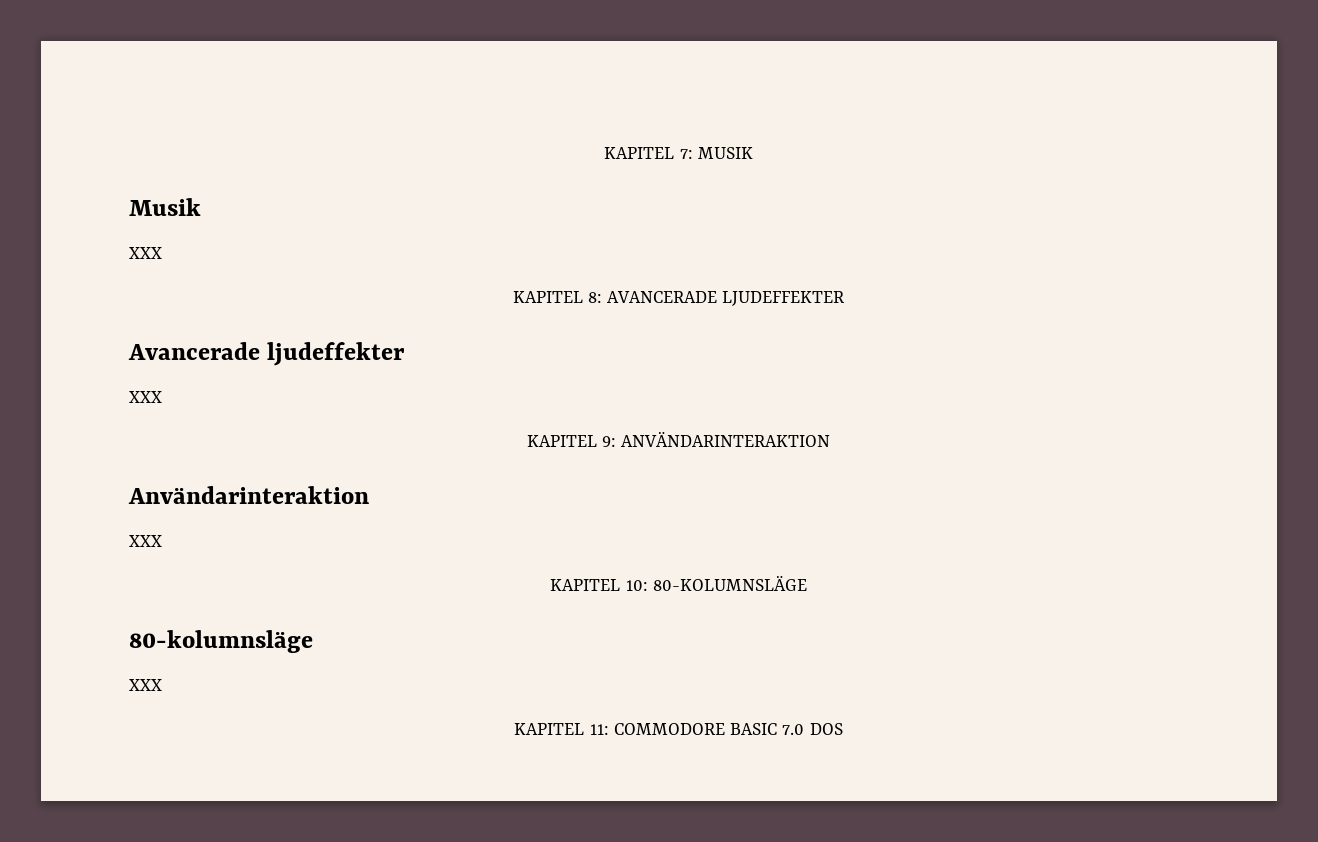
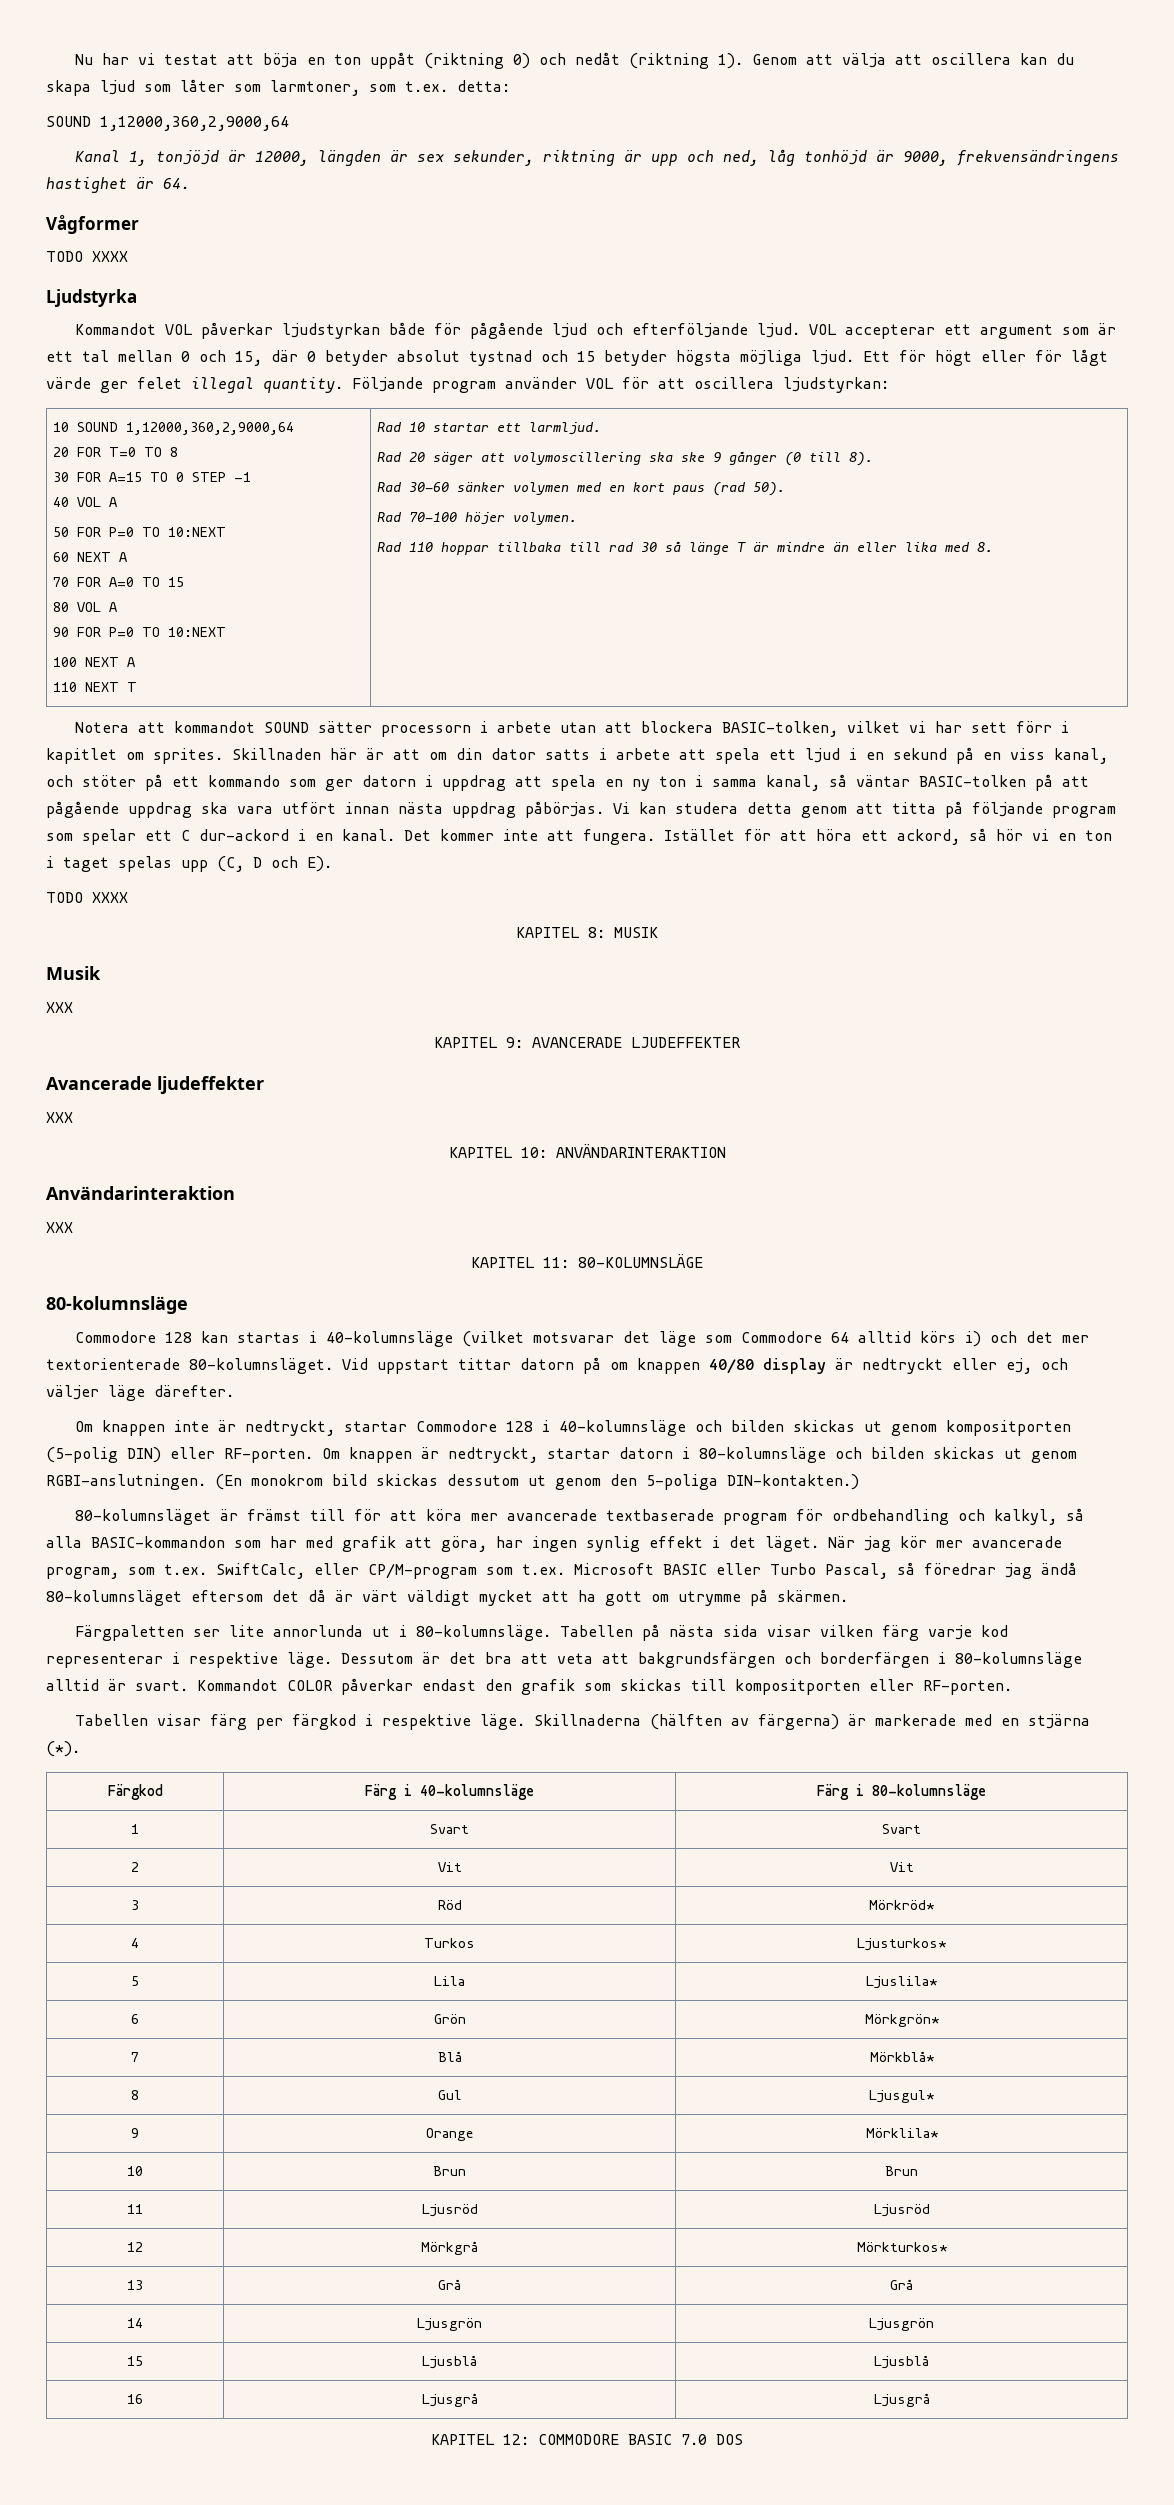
- KAPITEL 7: MUSIK
+ Nu har vi testat att böja en ton uppåt (riktning 0) och nedåt (riktning 1). Genom att välja att oscillera kan du skapa ljud som låter som larmtoner, som t.ex. detta:
+ SOUND 1,12000,360,2,9000,64
+ Kanal 1, tonjöjd är 12000, längden är sex sekunder, riktning är upp och ned, låg tonhöjd är 9000, frekvensändringens hastighet är 64.
+ Vågformer
+ TODO XXXX
+ Ljudstyrka
+ Kommandot VOL påverkar ljudstyrkan både för pågående ljud och efterföljande ljud. VOL accepterar ett argument som är ett tal mellan 0 och 15, där 0 betyder absolut tystnad och 15 betyder högsta möjliga ljud. Ett för högt eller för lågt värde ger felet illegal quantity. Följande program använder VOL för att oscillera ljudstyrkan:
+ 10 SOUND 1,12000,360,2,9000,64
+ 20 FOR T=0 TO 8
+ 30 FOR A=15 TO 0 STEP -1
+ 40 VOL A
+ 50 FOR P=0 TO 10:NEXT
+ 60 NEXT A
+ 70 FOR A=0 TO 15
+ 80 VOL A
+ 90 FOR P=0 TO 10:NEXT
+ 100 NEXT A
+ 110 NEXT T | Rad 10 startar ett larmljud.
+ Rad 20 säger att volymoscillering ska ske 9 gånger (0 till 8).
+ Rad 30-60 sänker volymen med en kort paus (rad 50).
+ Rad 70-100 höjer volymen.
+ Rad 110 hoppar tillbaka till rad 30 så länge T är mindre än eller lika med 8.
+ Notera att kommandot SOUND sätter processorn i arbete utan att blockera BASIC-tolken, vilket vi har sett förr i kapitlet om sprites. Skillnaden här är att om din dator satts i arbete att spela ett ljud i en sekund på en viss kanal, och stöter på ett kommando som ger datorn i uppdrag att spela en ny ton i samma kanal, så väntar BASIC-tolken på att pågående uppdrag ska vara utfört innan nästa uppdrag påbörjas. Vi kan studera detta genom att titta på följande program som spelar ett C dur-ackord i en kanal. Det kommer inte att fungera. Istället för att höra ett ackord, så hör vi en ton i taget spelas upp (C, D och E).
+ TODO XXXX
+ KAPITEL 8: MUSIK
- KAPITEL 8: AVANCERADE LJUDEFFEKTER
+ KAPITEL 9: AVANCERADE LJUDEFFEKTER
- KAPITEL 9: ANVÄNDARINTERAKTION
+ KAPITEL 10: ANVÄNDARINTERAKTION
- KAPITEL 10: 80-KOLUMNSLÄGE
+ KAPITEL 11: 80-KOLUMNSLÄGE
  80-kolumnsläge
- XXX
- KAPITEL 11: COMMODORE BASIC 7.0 DOS
+ Commodore 128 kan startas i 40-kolumnsläge (vilket motsvarar det läge som Commodore 64 alltid körs i) och det mer textorienterade 80-kolumnsläget. Vid uppstart tittar datorn på om knappen 40/80 display är nedtryckt eller ej, och väljer läge därefter.
+ Om knappen inte är nedtryckt, startar Commodore 128 i 40-kolumnsläge och bilden skickas ut genom kompositporten (5-polig DIN) eller RF-porten. Om knappen är nedtryckt, startar datorn i 80-kolumnsläge och bilden skickas ut genom RGBI-anslutningen. (En monokrom bild skickas dessutom ut genom den 5-poliga DIN-kontakten.)
+ 80-kolumnsläget är främst till för att köra mer avancerade textbaserade program för ordbehandling och kalkyl, så alla BASIC-kommandon som har med grafik att göra, har ingen synlig effekt i det läget. När jag kör mer avancerade program, som t.ex. SwiftCalc, eller CP/M-program som t.ex. Microsoft BASIC eller Turbo Pascal, så föredrar jag ändå 80-kolumnsläget eftersom det då är värt väldigt mycket att ha gott om utrymme på skärmen.
+ Färgpaletten ser lite annorlunda ut i 80-kolumnsläge. Tabellen på nästa sida visar vilken färg varje kod representerar i respektive läge. Dessutom är det bra att veta att bakgrundsfärgen och borderfärgen i 80-kolumnsläge alltid är svart. Kommandot COLOR påverkar endast den grafik som skickas till kompositporten eller RF-porten.
+ Tabellen visar färg per färgkod i respektive läge. Skillnaderna (hälften av färgerna) är markerade med en stjärna (*).
+ Färgkod | Färg i 40-kolumnsläge | Färg i 80-kolumnsläge
+ 1 | Svart | Svart
+ 2 | Vit | Vit
+ 3 | Röd | Mörkröd*
+ 4 | Turkos | Ljusturkos*
+ 5 | Lila | Ljuslila*
+ 6 | Grön | Mörkgrön*
+ 7 | Blå | Mörkblå*
+ 8 | Gul | Ljusgul*
+ 9 | Orange | Mörklila*
+ 10 | Brun | Brun
+ 11 | Ljusröd | Ljusröd
+ 12 | Mörkgrå | Mörkturkos*
+ 13 | Grå | Grå
+ 14 | Ljusgrön | Ljusgrön
+ 15 | Ljusblå | Ljusblå
+ 16 | Ljusgrå | Ljusgrå
+ KAPITEL 12: COMMODORE BASIC 7.0 DOS

